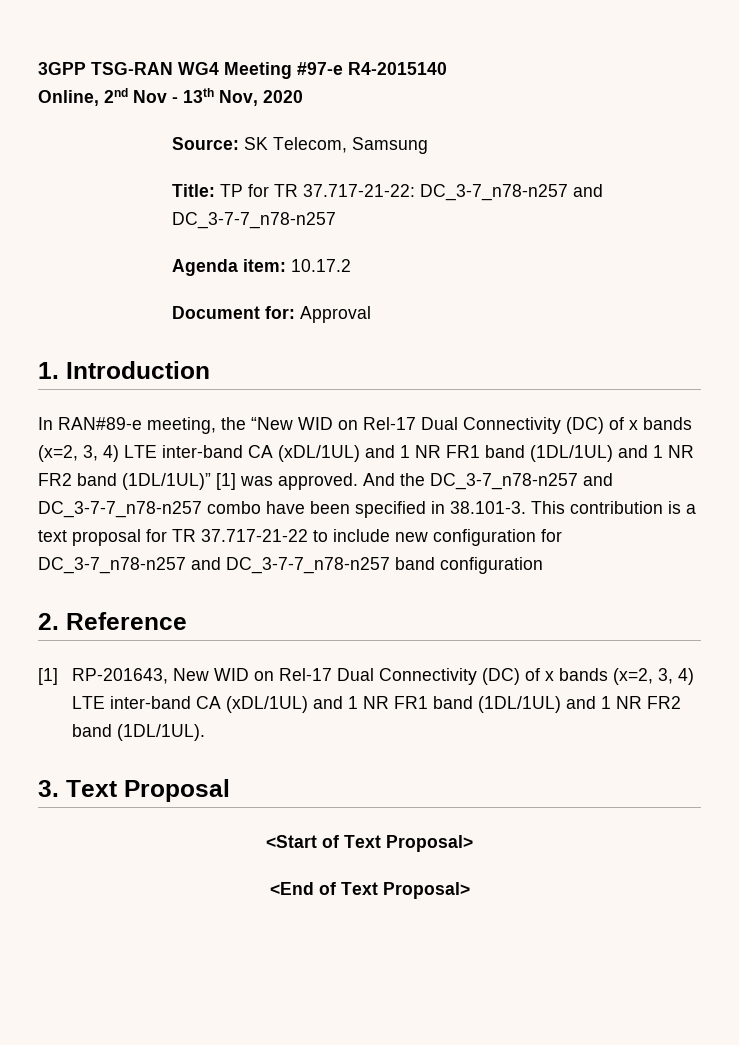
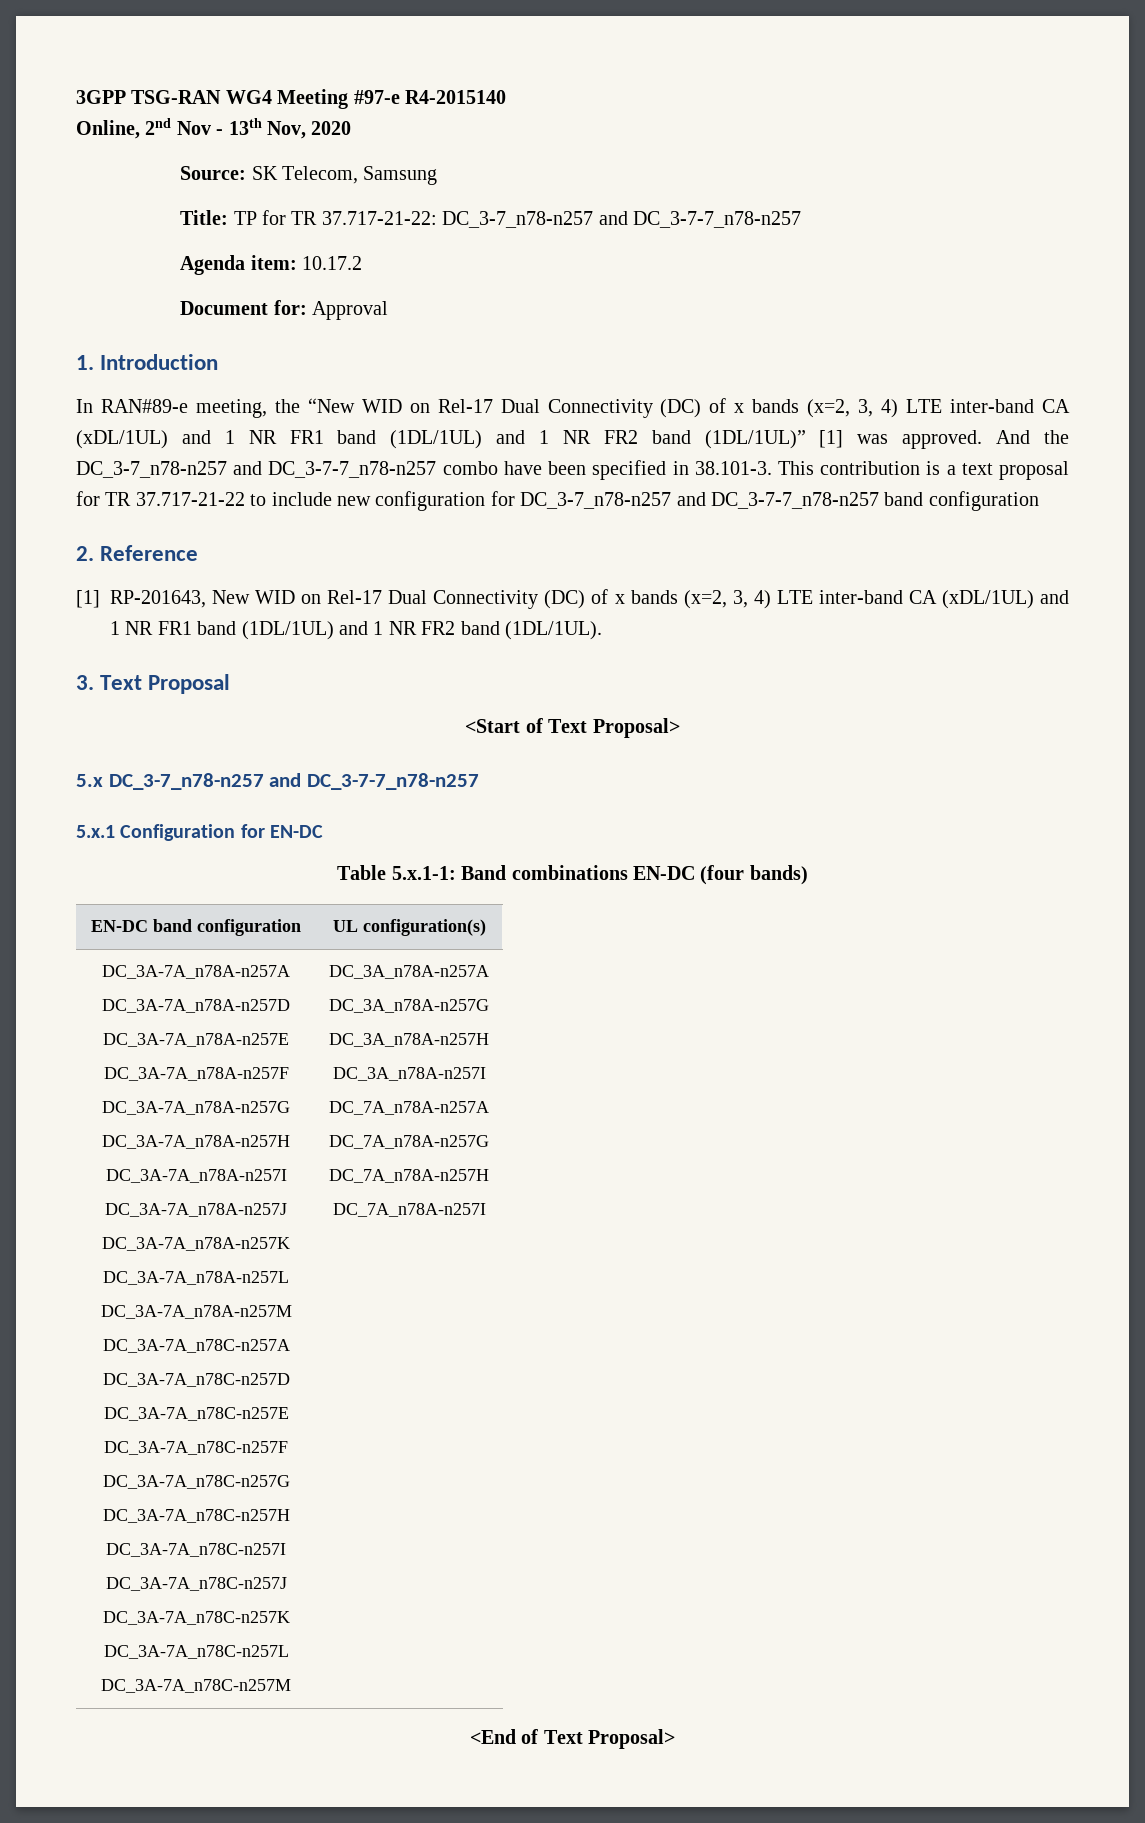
+ 5.x DC_3-7_n78-n257 and DC_3-7-7_n78-n257
+ 5.x.1 Configuration for EN-DC
+ Table 5.x.1-1: Band combinations EN-DC (four bands)
+ EN-DC band configuration | UL configuration(s)
+ DC_3A-7A_n78A-n257A
+ DC_3A-7A_n78A-n257D
+ DC_3A-7A_n78A-n257E
+ DC_3A-7A_n78A-n257F
+ DC_3A-7A_n78A-n257G
+ DC_3A-7A_n78A-n257H
+ DC_3A-7A_n78A-n257I
+ DC_3A-7A_n78A-n257J
+ DC_3A-7A_n78A-n257K
+ DC_3A-7A_n78A-n257L
+ DC_3A-7A_n78A-n257M
+ DC_3A-7A_n78C-n257A
+ DC_3A-7A_n78C-n257D
+ DC_3A-7A_n78C-n257E
+ DC_3A-7A_n78C-n257F
+ DC_3A-7A_n78C-n257G
+ DC_3A-7A_n78C-n257H
+ DC_3A-7A_n78C-n257I
+ DC_3A-7A_n78C-n257J
+ DC_3A-7A_n78C-n257K
+ DC_3A-7A_n78C-n257L
+ DC_3A-7A_n78C-n257M | DC_3A_n78A-n257A
+ DC_3A_n78A-n257G
+ DC_3A_n78A-n257H
+ DC_3A_n78A-n257I
+ DC_7A_n78A-n257A
+ DC_7A_n78A-n257G
+ DC_7A_n78A-n257H
+ DC_7A_n78A-n257I

